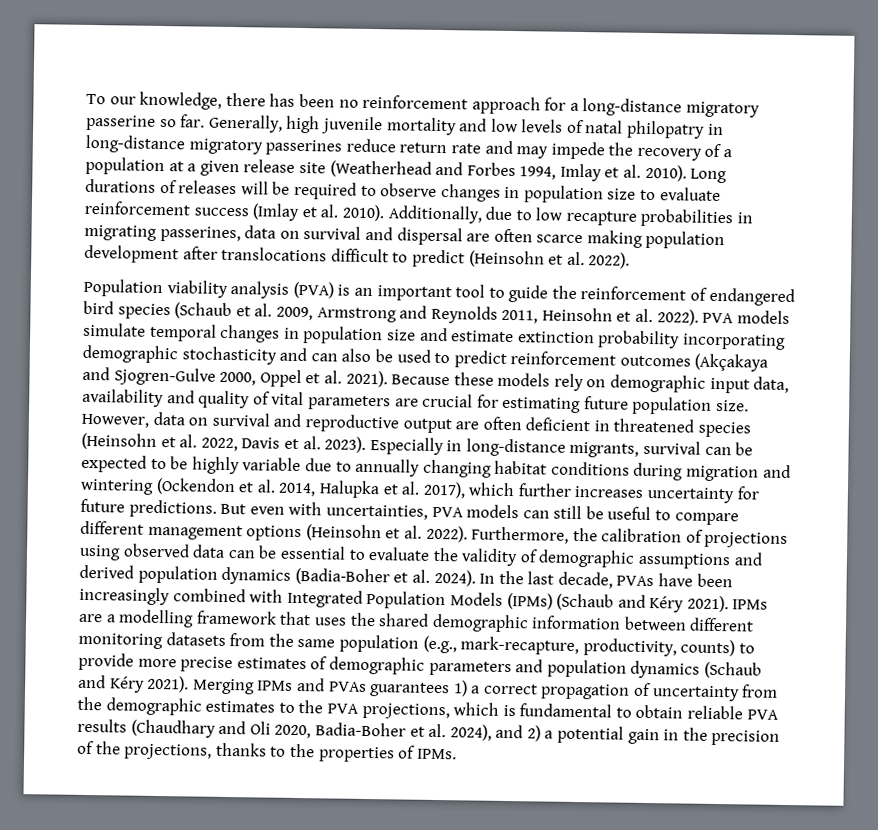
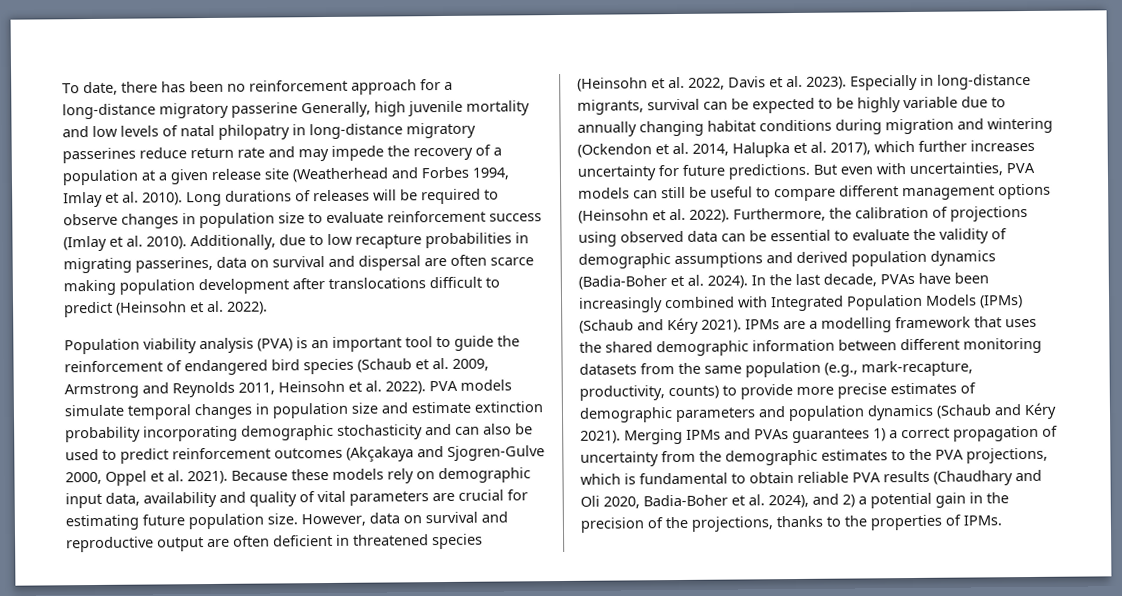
- To our knowledge, there has been no reinforcement approach for a long-distance migratory passerine so far. Generally, high juvenile mortality and low levels of natal philopatry in long-distance migratory passerines reduce return rate and may impede the recovery of a population at a given release site (Weatherhead and Forbes 1994, Imlay et al. 2010).
+ To date, there has been no reinforcement approach for a long-distance migratory passerine Generally, high juvenile mortality and low levels of natal philopatry in long-distance migratory passerines reduce return rate and may impede the recovery of a population at a given release site (Weatherhead and Forbes 1994, Imlay et al. 2010).

